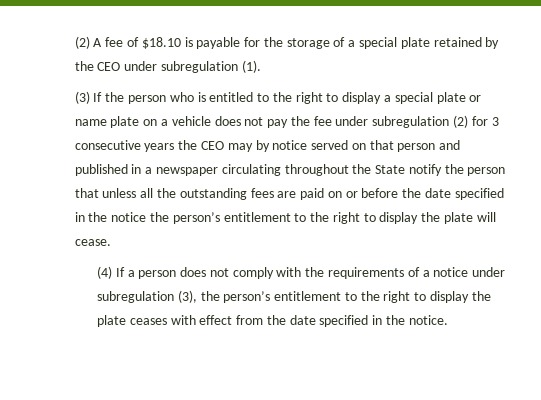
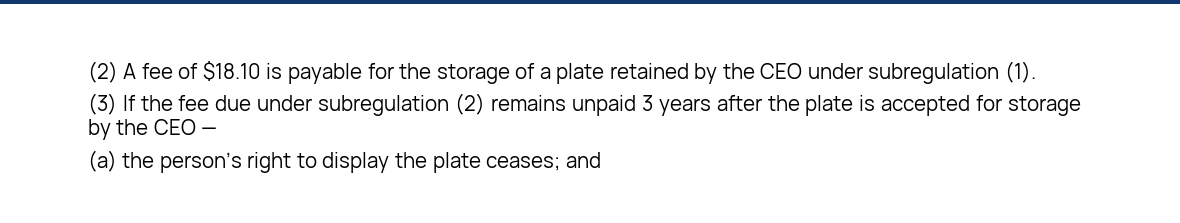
- (2) A fee of $18.10 is payable for the storage of a special plate retained by the CEO under subregulation (1).
+ (2) A fee of $18.10 is payable for the storage of a plate retained by the CEO under subregulation (1).
- (3) If the person who is entitled to the right to display a special plate or name plate on a vehicle does not pay the fee under subregulation (2) for 3 consecutive years the CEO may by notice served on that person and published in a newspaper circulating throughout the State notify the person that unless all the outstanding fees are paid on or before the date specified in the notice the person’s entitlement to the right to display the plate will cease.
- (4) If a person does not comply with the requirements of a notice under subregulation (3), the person’s entitlement to the right to display the plate ceases with effect from the date specified in the notice.
+ (3) If the fee due under subregulation (2) remains unpaid 3 years after the plate is accepted for storage by the CEO —
+ (a) the person’s right to display the plate ceases; and

